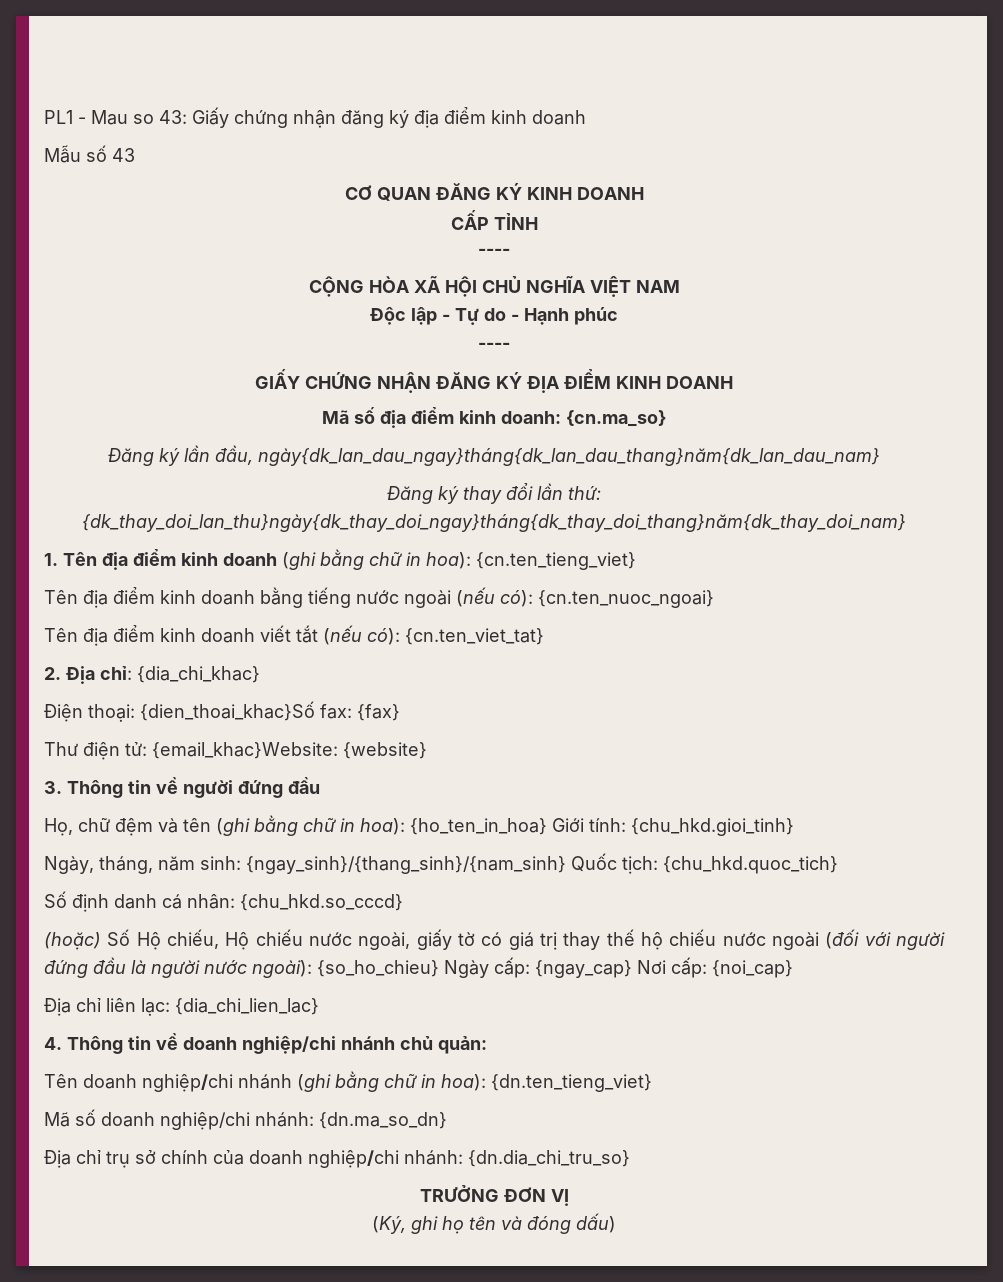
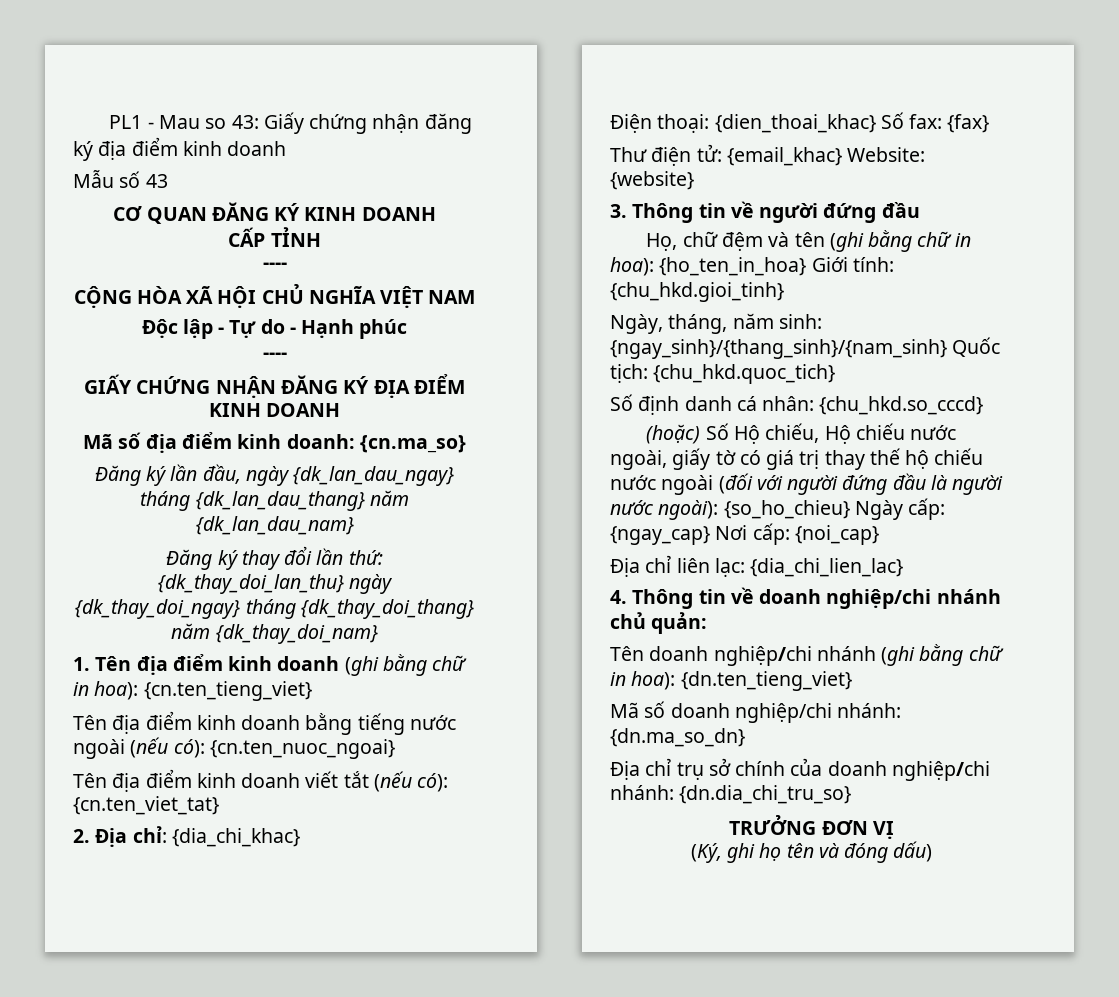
- Đăng ký lần đầu, ngày{dk_lan_dau_ngay}tháng{dk_lan_dau_thang}năm{dk_lan_dau_nam}
+ Đăng ký lần đầu, ngày {dk_lan_dau_ngay} tháng {dk_lan_dau_thang} năm {dk_lan_dau_nam}
- Đăng ký thay đổi lần thứ: {dk_thay_doi_lan_thu}ngày{dk_thay_doi_ngay}tháng{dk_thay_doi_thang}năm{dk_thay_doi_nam}
+ Đăng ký thay đổi lần thứ: {dk_thay_doi_lan_thu} ngày {dk_thay_doi_ngay} tháng {dk_thay_doi_thang} năm {dk_thay_doi_nam}
- Điện thoại: {dien_thoai_khac}Số fax: {fax}
+ Điện thoại: {dien_thoai_khac} Số fax: {fax}
- Thư điện tử: {email_khac}Website: {website}
+ Thư điện tử: {email_khac} Website: {website}

